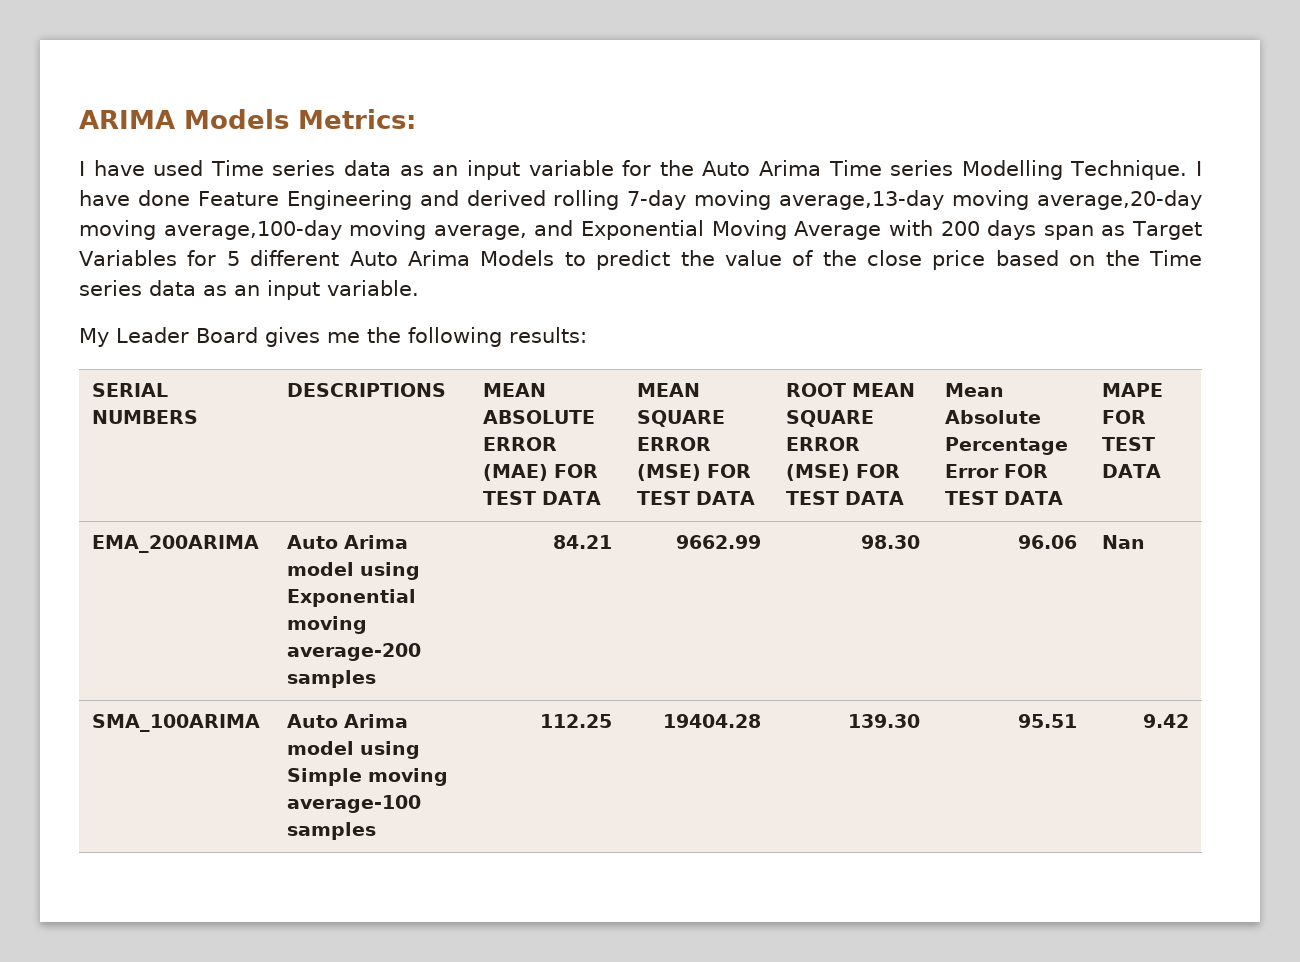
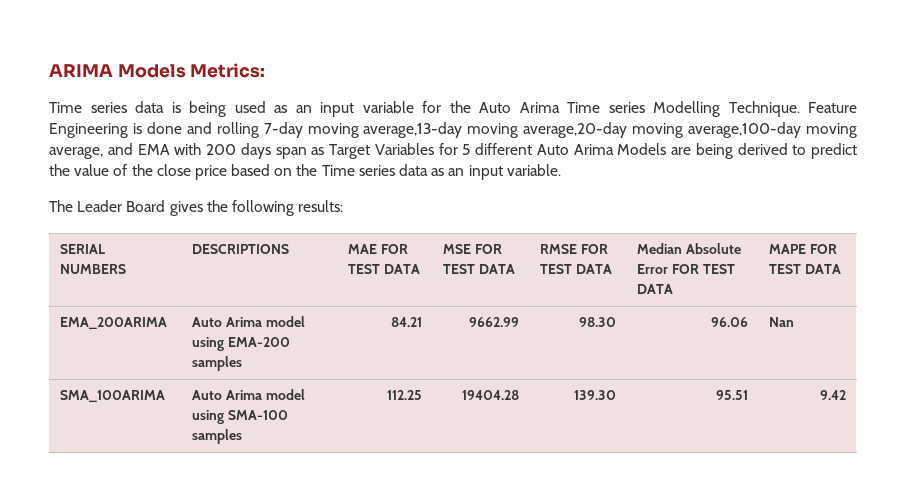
- I have used Time series data as an input variable for the Auto Arima Time series Modelling Technique.
+ Time series data is being used as an input variable for the Auto Arima Time series Modelling Technique.
- I have done Feature Engineering and derived rolling 7-day moving average,13-day moving average,20-day moving average,100-day moving average, and Exponential Moving Average with 200 days span as Target Variables for 5 different Auto Arima Models to predict the value of the close price based on the Time series data as an input variable.
+ Feature Engineering is done and rolling 7-day moving average,13-day moving average,20-day moving average,100-day moving average, and EMA with 200 days span as Target Variables for 5 different Auto Arima Models are being derived to predict the value of the close price based on the Time series data as an input variable.
- My Leader Board gives me the following results:
+ The Leader Board gives the following results:
- SERIAL NUMBERS | DESCRIPTIONS | MEAN ABSOLUTE ERROR (MAE) FOR TEST DATA | MEAN SQUARE ERROR (MSE) FOR TEST DATA | ROOT MEAN SQUARE ERROR (MSE) FOR TEST DATA | Mean Absolute Percentage Error FOR TEST DATA | MAPE FOR TEST DATA
+ SERIAL NUMBERS | DESCRIPTIONS | MAE FOR TEST DATA | MSE FOR TEST DATA | RMSE FOR TEST DATA | Median Absolute Error FOR TEST DATA | MAPE FOR TEST DATA
- EMA_200ARIMA | Auto Arima model using Exponential moving average-200 samples | 84.21 | 9662.99 | 98.30 | 96.06 | Nan
+ EMA_200ARIMA | Auto Arima model using EMA-200 samples | 84.21 | 9662.99 | 98.30 | 96.06 | Nan
- SMA_100ARIMA | Auto Arima model using Simple moving average-100 samples | 112.25 | 19404.28 | 139.30 | 95.51 | 9.42
+ SMA_100ARIMA | Auto Arima model using SMA-100 samples | 112.25 | 19404.28 | 139.30 | 95.51 | 9.42

